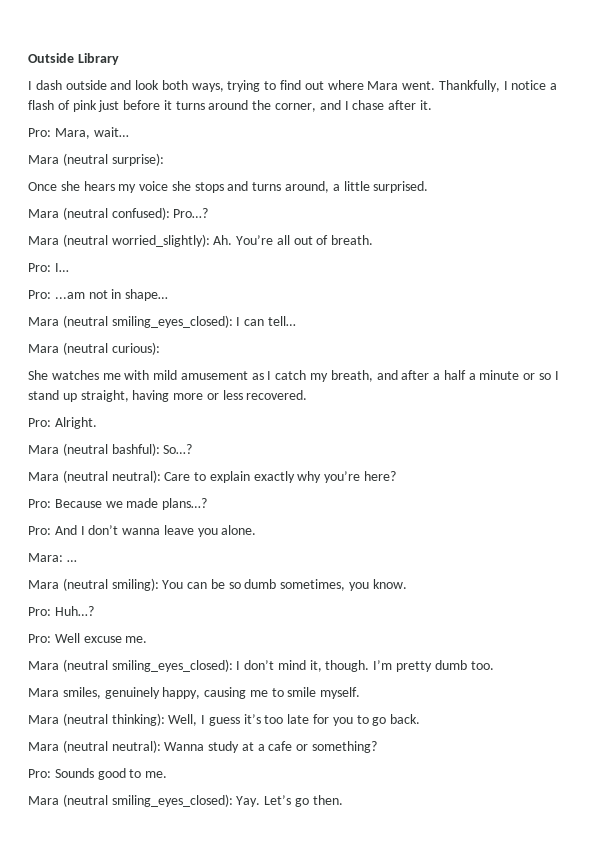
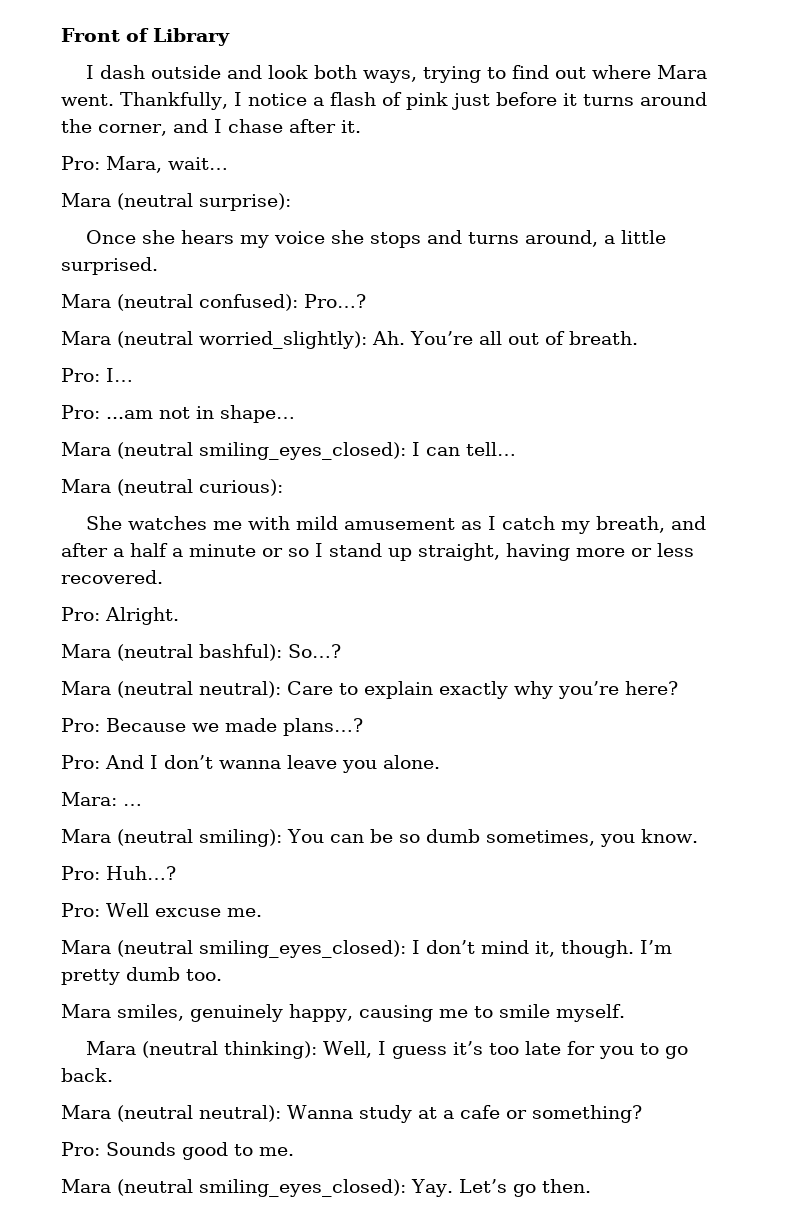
- Outside Library
+ Front of Library

